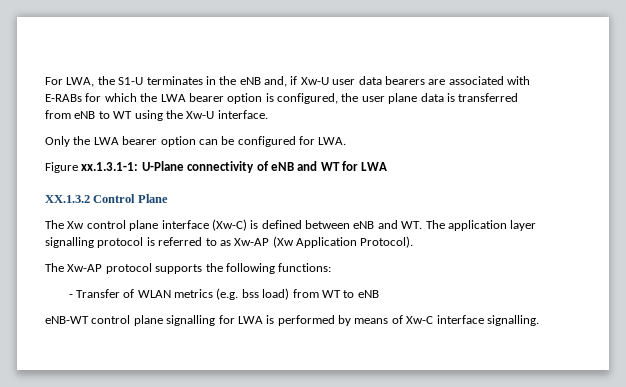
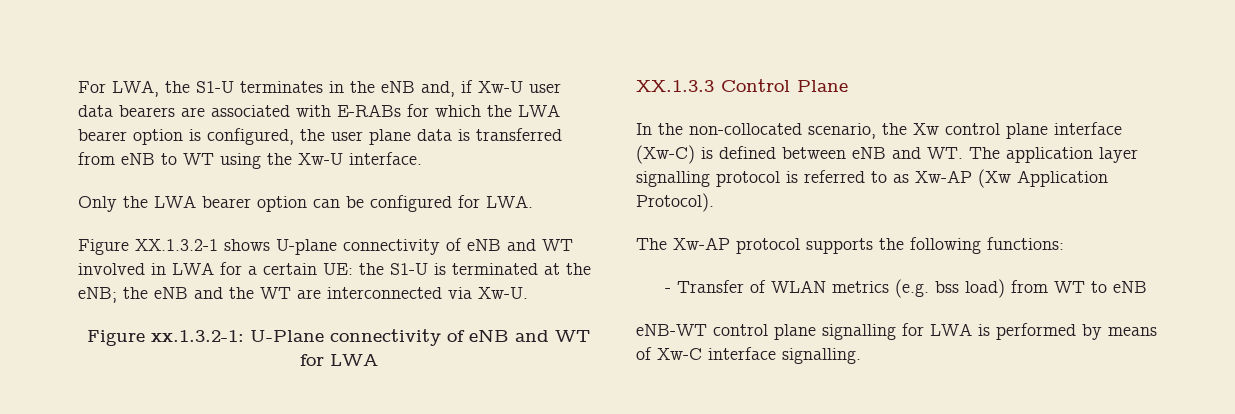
- Figure xx.1.3.1-1: U-Plane connectivity of eNB and WT for LWA
+ Figure XX.1.3.2-1 shows U-plane connectivity of eNB and WT involved in LWA for a certain UE: the S1-U is terminated at the eNB; the eNB and the WT are interconnected via Xw-U.
+ Figure xx.1.3.2-1: U-Plane connectivity of eNB and WT for LWA
- XX.1.3.2 Control Plane
+ XX.1.3.3 Control Plane
- The Xw control plane interface (Xw-C) is defined between eNB and WT. The application layer signalling protocol is referred to as Xw-AP (Xw Application Protocol).
+ In the non-collocated scenario, the Xw control plane interface (Xw-C) is defined between eNB and WT. The application layer signalling protocol is referred to as Xw-AP (Xw Application Protocol).

